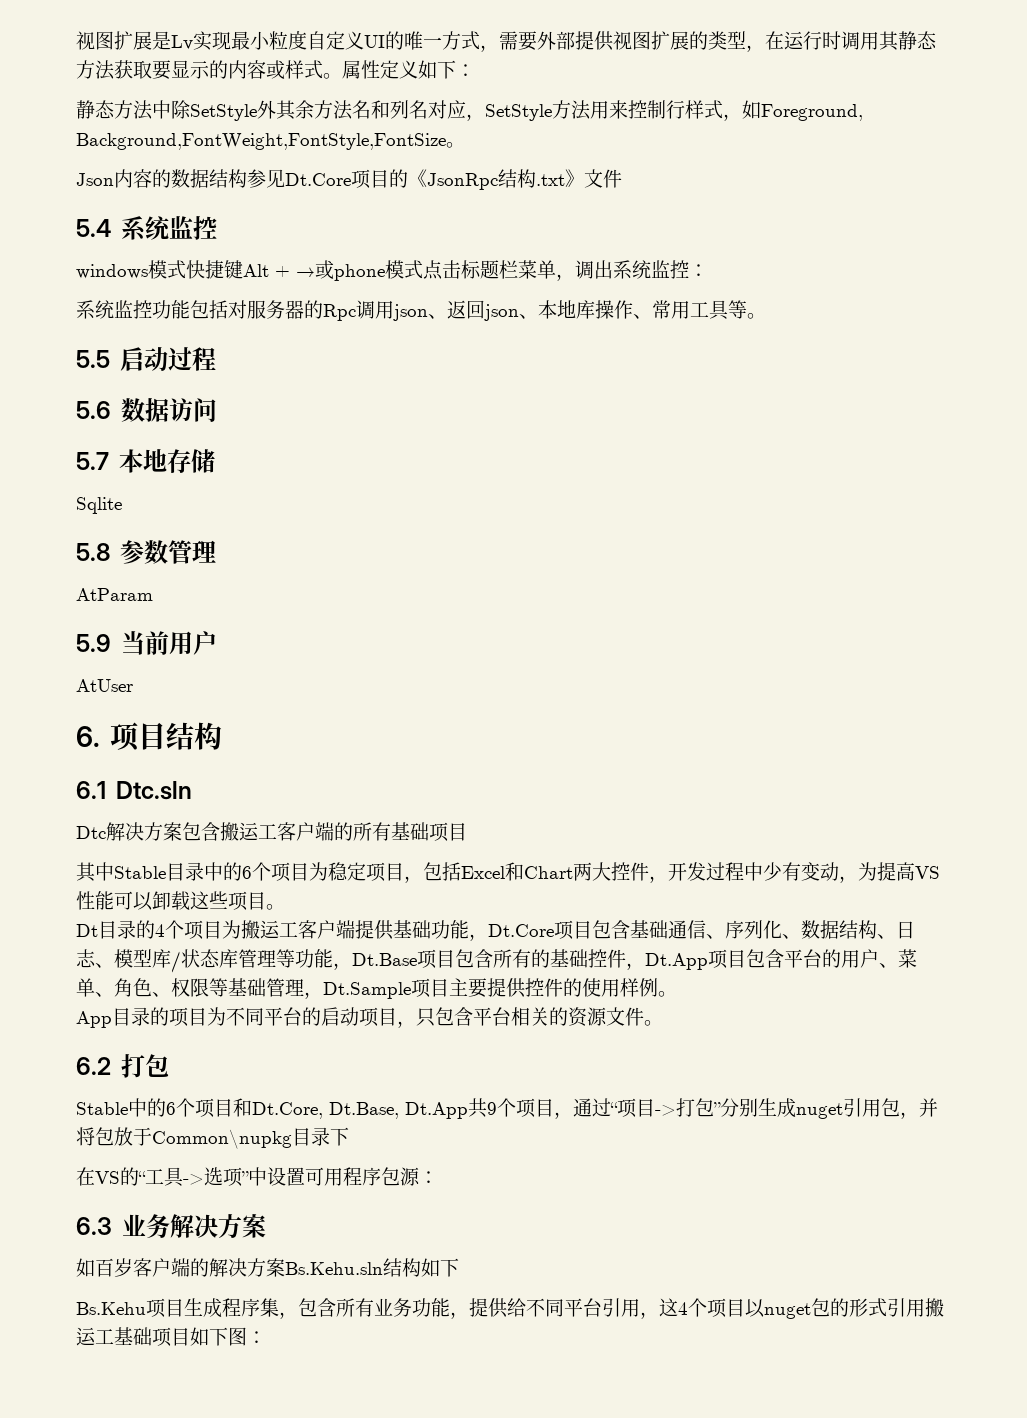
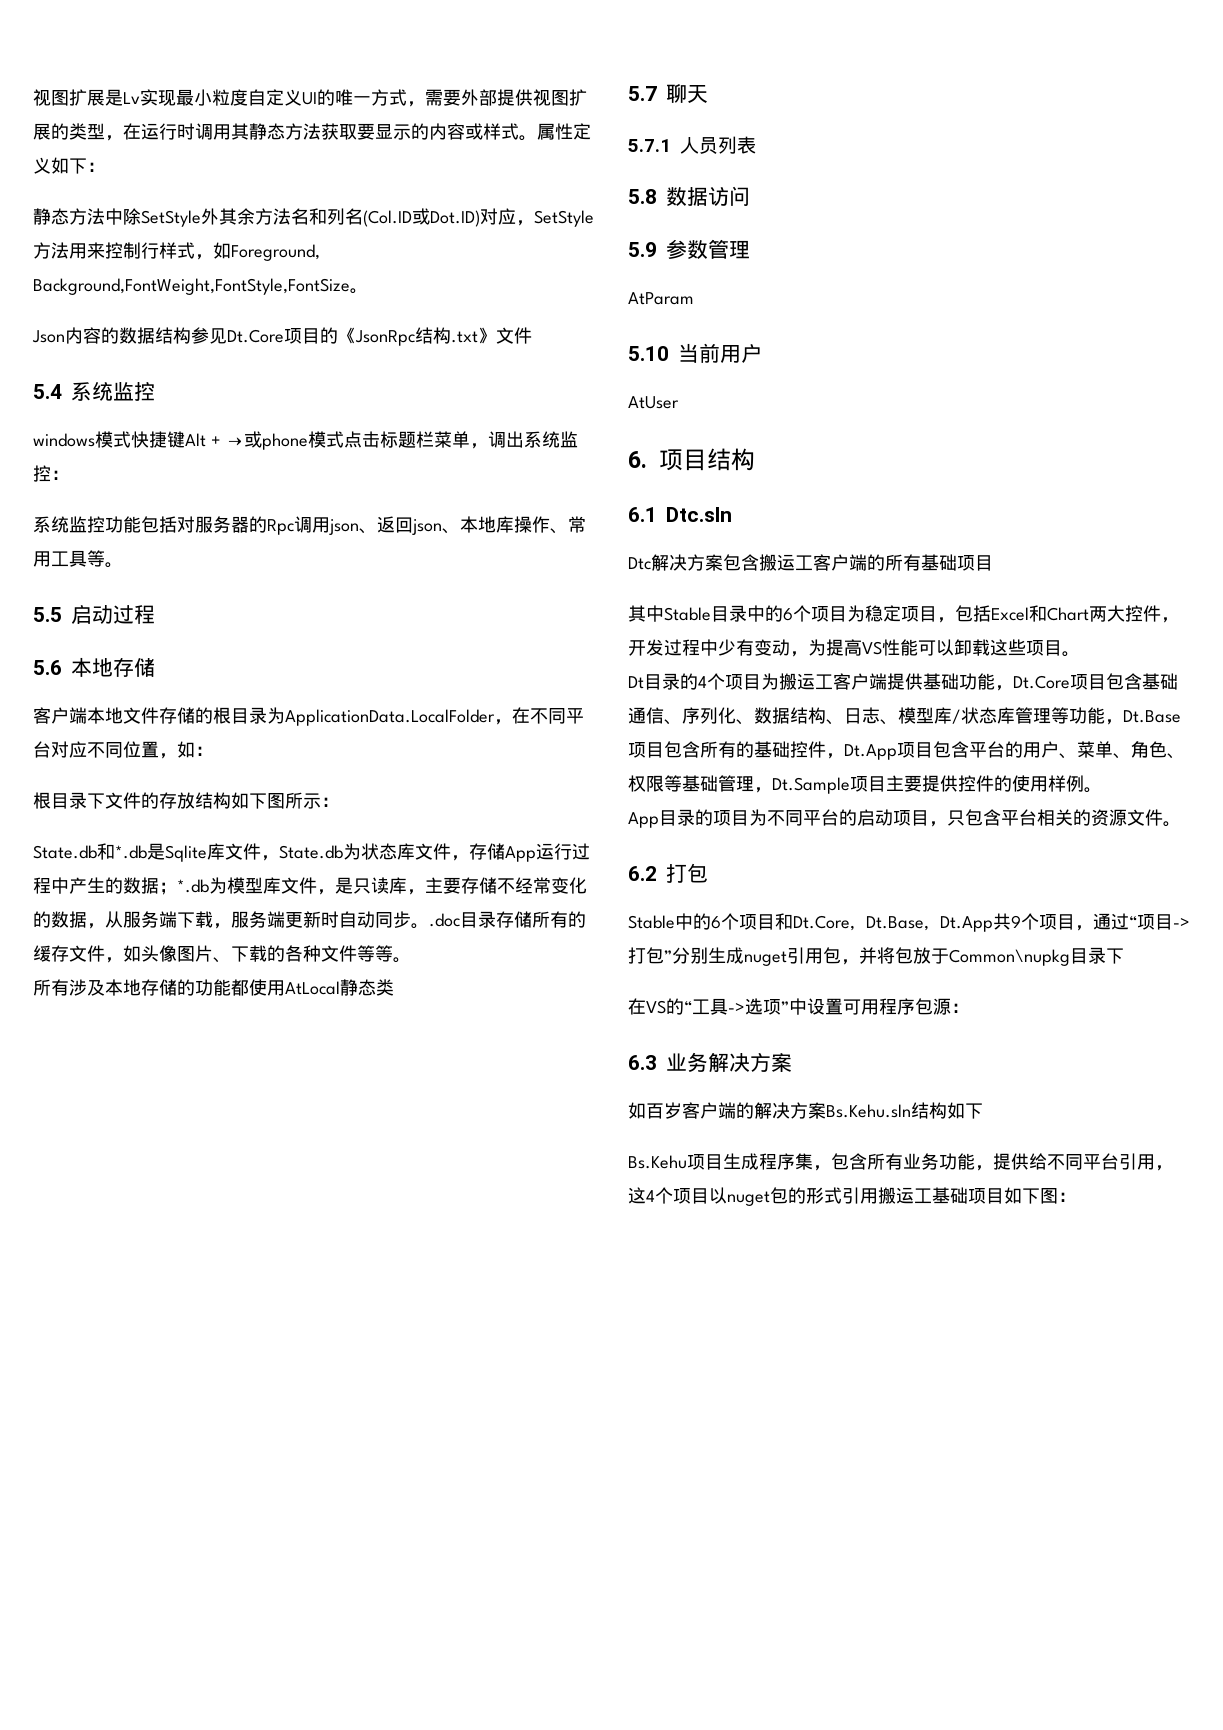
- 静态方法中除SetStyle外其余方法名和列名对应，SetStyle方法用来控制行样式，如Foreground, Background,FontWeight,FontStyle,FontSize。
+ 静态方法中除SetStyle外其余方法名和列名(Col.ID或Dot.ID)对应，SetStyle方法用来控制行样式，如Foreground, Background,FontWeight,FontStyle,FontSize。
- 5.6数据访问
- 5.7本地存储
+ 5.6本地存储
- Sqlite
- 5.8参数管理
+ 客户端本地文件存储的根目录为ApplicationData.LocalFolder，在不同平台对应不同位置，如：
+ 根目录下文件的存放结构如下图所示：
+ State.db和*.db是Sqlite库文件，State.db为状态库文件，存储App运行过程中产生的数据；*.db为模型库文件，是只读库，主要存储不经常变化的数据，从服务端下载，服务端更新时自动同步。.doc目录存储所有的缓存文件，如头像图片、下载的各种文件等等。
+ 所有涉及本地存储的功能都使用AtLocal静态类
+ 5.7聊天
+ 5.7.1人员列表
+ 5.8数据访问
+ 5.9参数管理
- 5.9当前用户
+ 5.10当前用户

